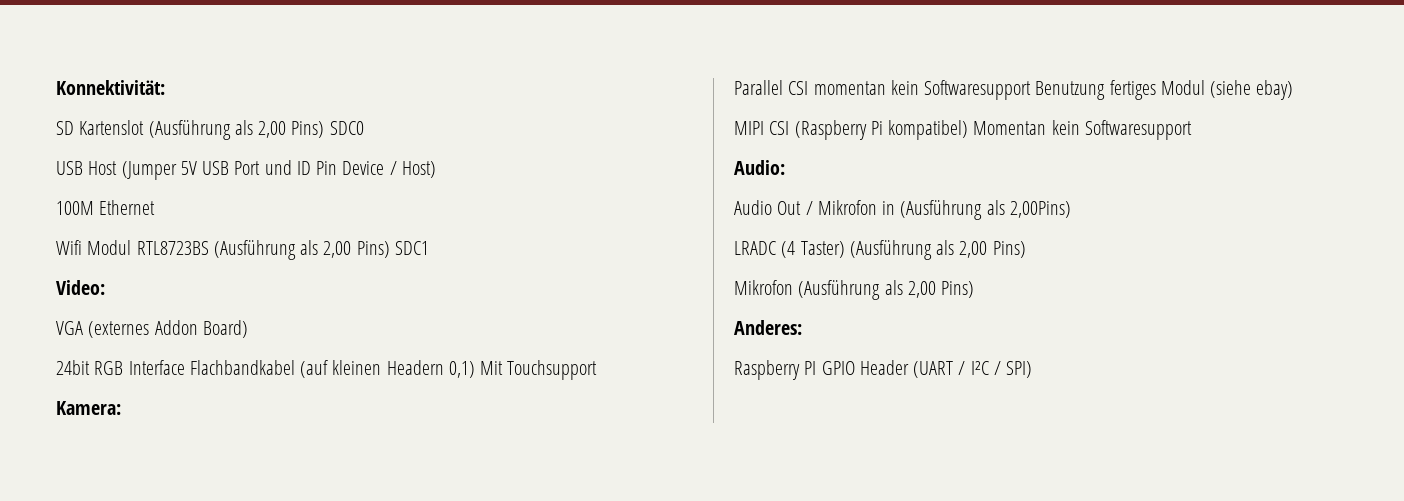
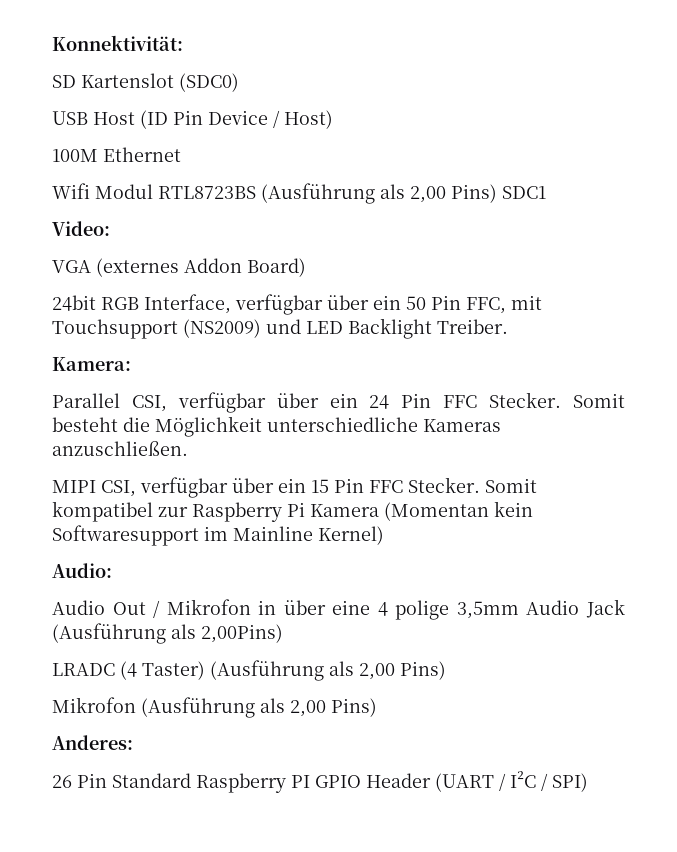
- SD Kartenslot (Ausführung als 2,00 Pins) SDC0
- USB Host (Jumper 5V USB Port und ID Pin Device / Host)
+ SD Kartenslot (SDC0)
+ USB Host (ID Pin Device / Host)
- 24bit RGB Interface Flachbandkabel (auf kleinen Headern 0,1) Mit Touchsupport
+ 24bit RGB Interface, verfügbar über ein 50 Pin FFC, mit Touchsupport (NS2009) und LED Backlight Treiber.
  Kamera:
- Parallel CSI momentan kein Softwaresupport Benutzung fertiges Modul (siehe ebay)
- MIPI CSI (Raspberry Pi kompatibel) Momentan kein Softwaresupport
+ Parallel CSI, verfügbar über ein 24 Pin FFC Stecker. Somit besteht die Möglichkeit unterschiedliche Kameras anzuschließen.
+ MIPI CSI, verfügbar über ein 15 Pin FFC Stecker. Somit kompatibel zur Raspberry Pi Kamera (Momentan kein Softwaresupport im Mainline Kernel)
- Audio Out / Mikrofon in (Ausführung als 2,00Pins)
+ Audio Out / Mikrofon in über eine 4 polige 3,5mm Audio Jack (Ausführung als 2,00Pins)
- Raspberry PI GPIO Header (UART / I²C / SPI)
+ 26 Pin Standard Raspberry PI GPIO Header (UART / I²C / SPI)

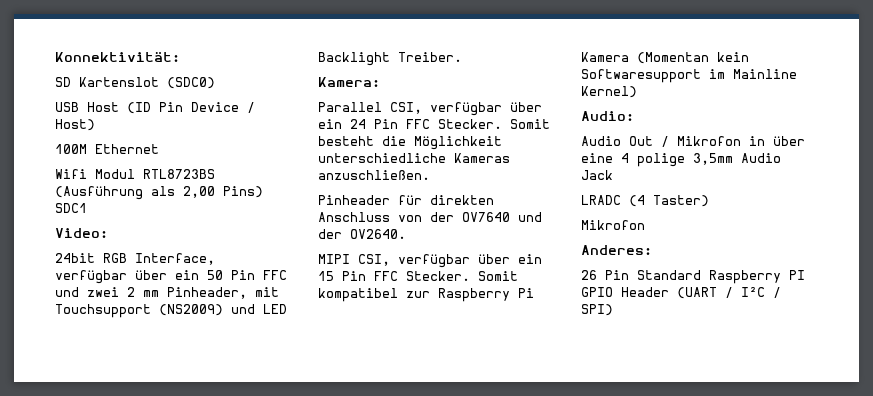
- VGA (externes Addon Board)
- 24bit RGB Interface, verfügbar über ein 50 Pin FFC, mit Touchsupport (NS2009) und LED Backlight Treiber.
+ 24bit RGB Interface, verfügbar über ein 50 Pin FFC und zwei 2 mm Pinheader, mit Touchsupport (NS2009) und LED Backlight Treiber.
+ Pinheader für direkten Anschluss von der OV7640 und der OV2640.
- Audio Out / Mikrofon in über eine 4 polige 3,5mm Audio Jack (Ausführung als 2,00Pins)
+ Audio Out / Mikrofon in über eine 4 polige 3,5mm Audio Jack
- LRADC (4 Taster) (Ausführung als 2,00 Pins)
- Mikrofon (Ausführung als 2,00 Pins)
+ LRADC (4 Taster)
+ Mikrofon

